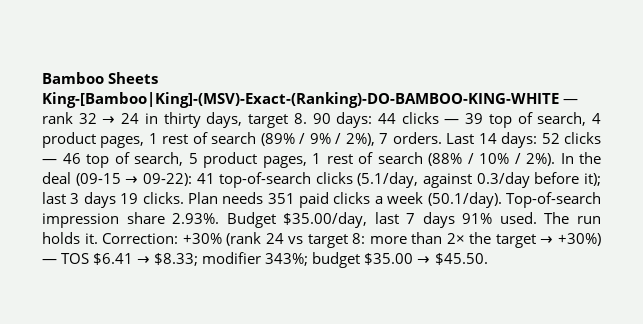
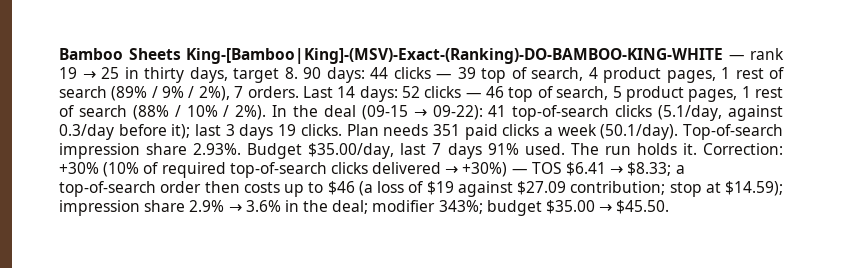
- Bamboo Sheets King-[Bamboo|King]-(MSV)-Exact-(Ranking)-DO-BAMBOO-KING-WHITE — rank 32 → 24 in thirty days, target 8. 90 days: 44 clicks — 39 top of search, 4 product pages, 1 rest of search (89% / 9% / 2%), 7 orders.
+ Bamboo Sheets King-[Bamboo|King]-(MSV)-Exact-(Ranking)-DO-BAMBOO-KING-WHITE — rank 19 → 25 in thirty days, target 8. 90 days: 44 clicks — 39 top of search, 4 product pages, 1 rest of search (89% / 9% / 2%), 7 orders.
- Correction: +30% (rank 24 vs target 8: more than 2× the target → +30%) — TOS $6.41 → $8.33; modifier 343%; budget $35.00 → $45.50.
+ Correction: +30% (10% of required top-of-search clicks delivered → +30%) — TOS $6.41 → $8.33; a top-of-search order then costs up to $46 (a loss of $19 against $27.09 contribution; stop at $14.59); impression share 2.9% → 3.6% in the deal; modifier 343%; budget $35.00 → $45.50.

